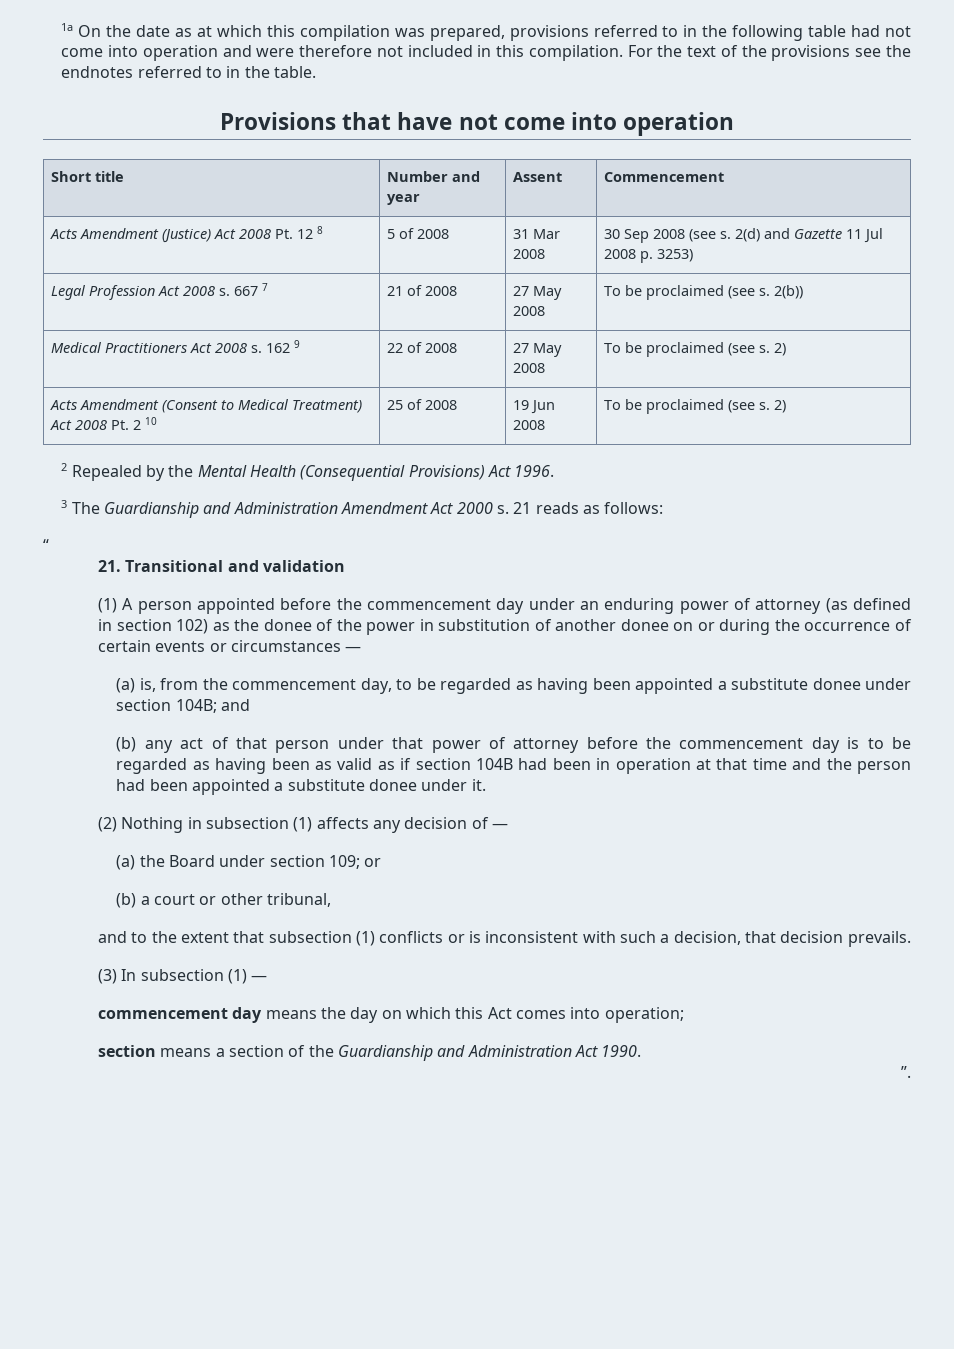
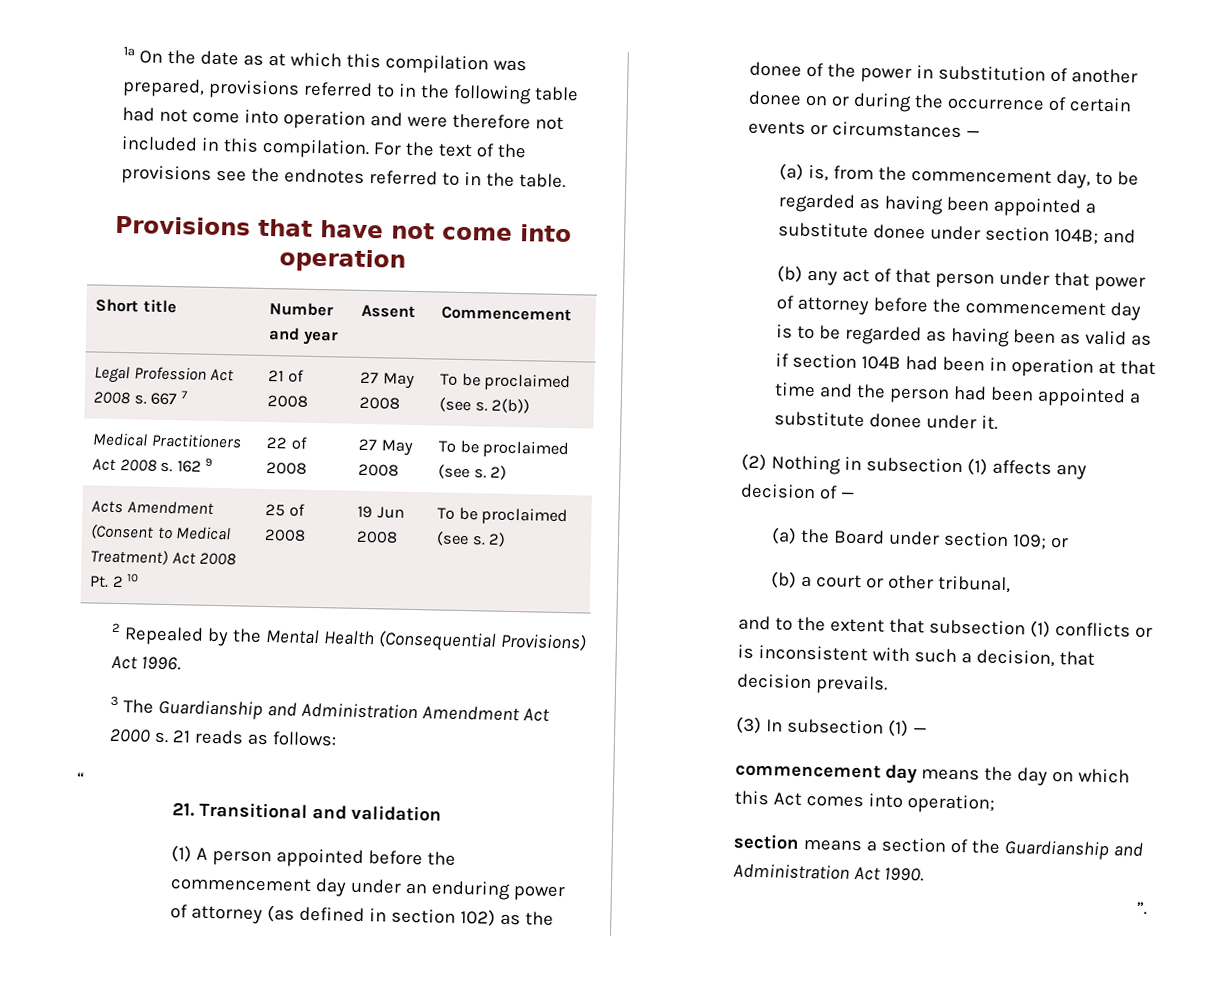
- Acts Amendment (Justice) Act 2008 Pt. 12 8 | 5 of 2008 | 31 Mar 2008 | 30 Sep 2008 (see s. 2(d) and Gazette 11 Jul 2008 p. 3253)

